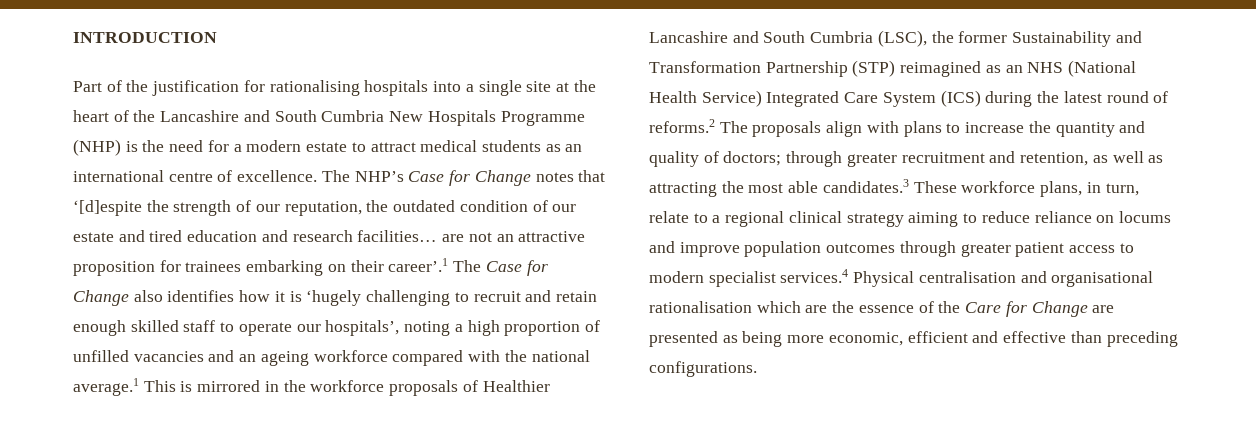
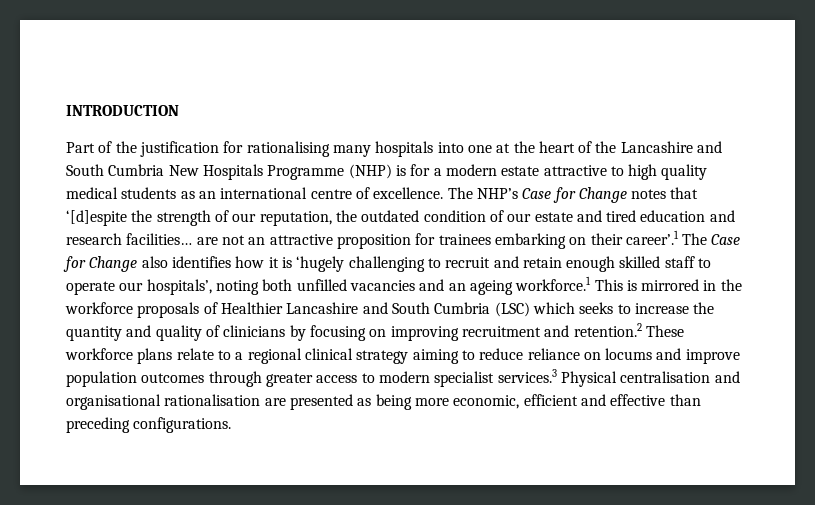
- Part of the justification for rationalising hospitals into a single site at the heart of the Lancashire and South Cumbria New Hospitals Programme (NHP) is the need for a modern estate to attract medical students as an international centre of excellence.
+ Part of the justification for rationalising many hospitals into one at the heart of the Lancashire and South Cumbria New Hospitals Programme (NHP) is for a modern estate attractive to high quality medical students as an international centre of excellence.
- The NHP’s Case for Change notes that ‘[d]espite the strength of our reputation, the outdated condition of our estate and tired education and research facilities… are not an attractive proposition for trainees embarking on their career’.1 The Case for Change also identifies how it is ‘hugely challenging to recruit and retain enough skilled staff to operate our hospitals’, noting a high proportion of unfilled vacancies and an ageing workforce compared with the national average.1 This is mirrored in the workforce proposals of Healthier Lancashire and South Cumbria (LSC), the former Sustainability and Transformation Partnership (STP) reimagined as an NHS (National Health Service) Integrated Care System (ICS) during the latest round of reforms.2 The proposals align with plans to increase the quantity and quality of doctors; through greater recruitment and retention, as well as attracting the most able candidates.3 These workforce plans, in turn, relate to a regional clinical strategy aiming to reduce reliance on locums and improve population outcomes through greater patient access to modern specialist services.4 Physical centralisation and organisational rationalisation which are the essence of the Care for Change are presented as being more economic, efficient and effective than preceding configurations.
+ The NHP’s Case for Change notes that ‘[d]espite the strength of our reputation, the outdated condition of our estate and tired education and research facilities… are not an attractive proposition for trainees embarking on their career’.1 The Case for Change also identifies how it is ‘hugely challenging to recruit and retain enough skilled staff to operate our hospitals’, noting both unfilled vacancies and an ageing workforce.1 This is mirrored in the workforce proposals of Healthier Lancashire and South Cumbria (LSC) which seeks to increase the quantity and quality of clinicians by focusing on improving recruitment and retention.2 These workforce plans relate to a regional clinical strategy aiming to reduce reliance on locums and improve population outcomes through greater access to modern specialist services.3 Physical centralisation and organisational rationalisation are presented as being more economic, efficient and effective than preceding configurations.

